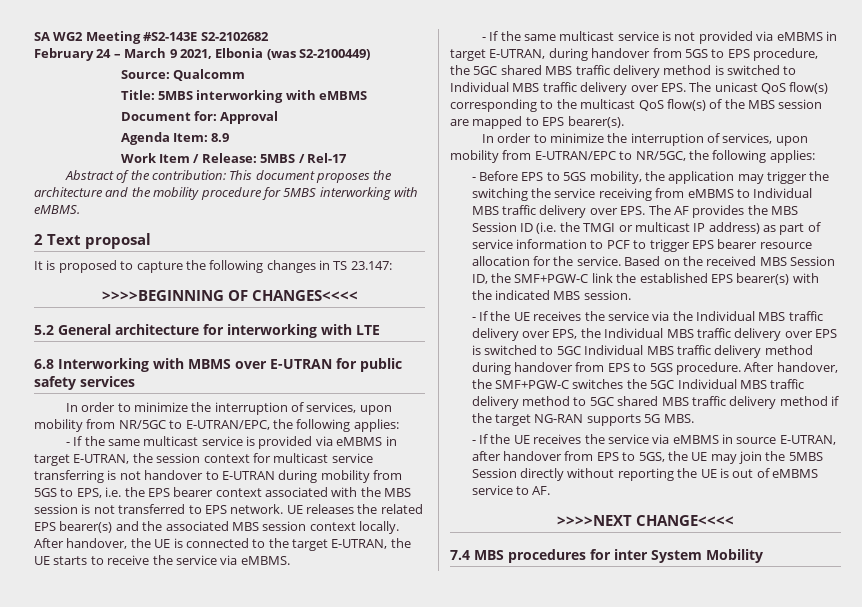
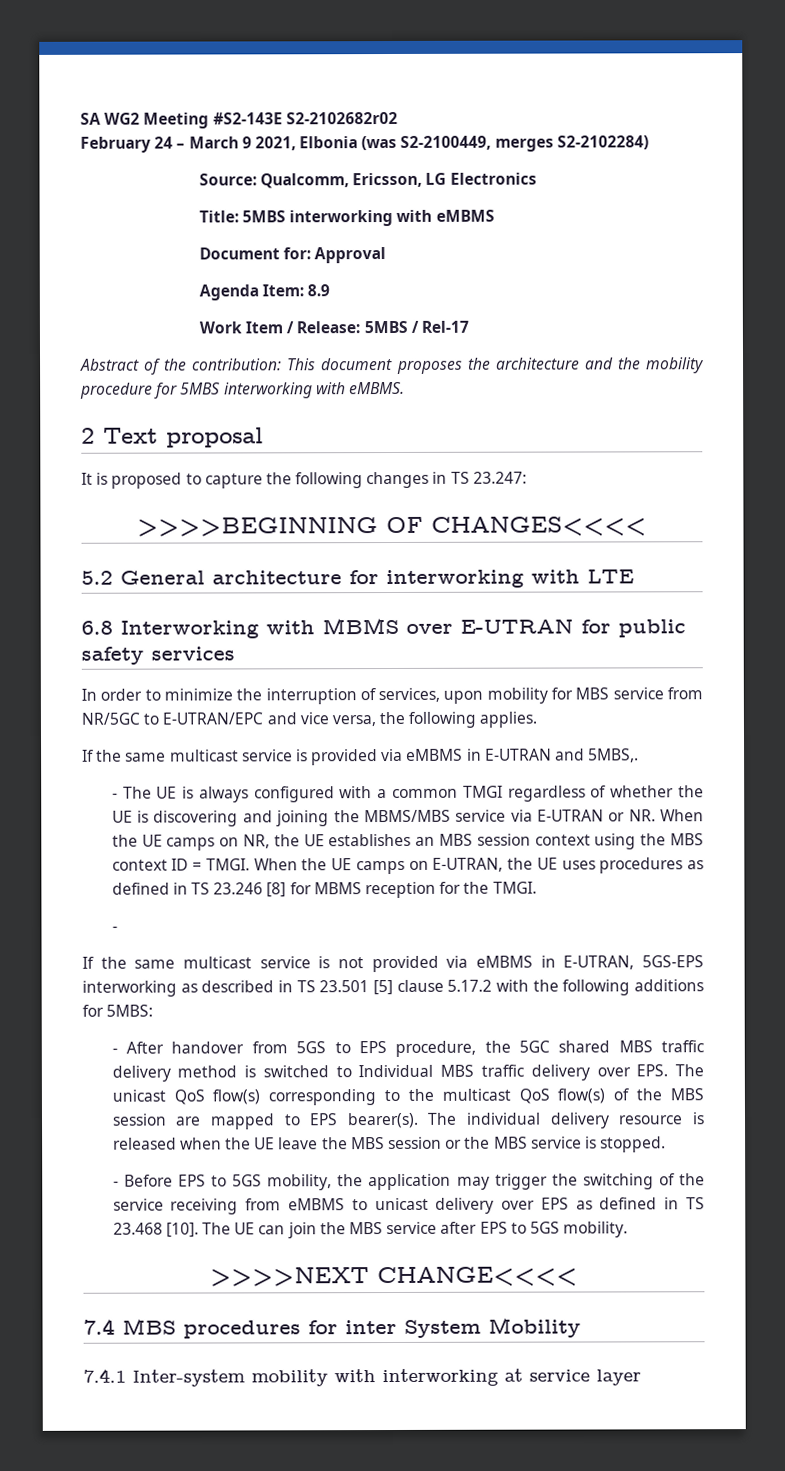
- SA WG2 Meeting #S2-143E S2-2102682
+ SA WG2 Meeting #S2-143E S2-2102682r02
- February 24 – March 9 2021, Elbonia (was S2-2100449)
- Source: Qualcomm
+ February 24 – March 9 2021, Elbonia (was S2-2100449, merges S2-2102284)
+ Source: Qualcomm, Ericsson, LG Electronics
- It is proposed to capture the following changes in TS 23.147:
+ It is proposed to capture the following changes in TS 23.247:
- In order to minimize the interruption of services, upon mobility from NR/5GC to E-UTRAN/EPC, the following applies:
- - If the same multicast service is provided via eMBMS in target E-UTRAN, the session context for multicast service transferring is not handover to E-UTRAN during mobility from 5GS to EPS, i.e. the EPS bearer context associated with the MBS session is not transferred to EPS network. UE releases the related EPS bearer(s) and the associated MBS session context locally. After handover, the UE is connected to the target E-UTRAN, the UE starts to receive the service via eMBMS.
- - If the same multicast service is not provided via eMBMS in target E-UTRAN, during handover from 5GS to EPS procedure, the 5GC shared MBS traffic delivery method is switched to Individual MBS traffic delivery over EPS. The unicast QoS flow(s) corresponding to the multicast QoS flow(s) of the MBS session are mapped to EPS bearer(s).
- In order to minimize the interruption of services, upon mobility from E-UTRAN/EPC to NR/5GC, the following applies:
+ In order to minimize the interruption of services, upon mobility for MBS service from NR/5GC to E-UTRAN/EPC and vice versa, the following applies.
+ If the same multicast service is provided via eMBMS in E-UTRAN and 5MBS,.
+ - The UE is always configured with a common TMGI regardless of whether the UE is discovering and joining the MBMS/MBS service via E-UTRAN or NR. When the UE camps on NR, the UE establishes an MBS session context using the MBS context ID = TMGI. When the UE camps on E-UTRAN, the UE uses procedures as defined in TS 23.246 [8] for MBMS reception for the TMGI.
+ -
+ If the same multicast service is not provided via eMBMS in E-UTRAN, 5GS-EPS interworking as described in TS 23.501 [5] clause 5.17.2 with the following additions for 5MBS:
+ - After handover from 5GS to EPS procedure, the 5GC shared MBS traffic delivery method is switched to Individual MBS traffic delivery over EPS. The unicast QoS flow(s) corresponding to the multicast QoS flow(s) of the MBS session are mapped to EPS bearer(s). The individual delivery resource is released when the UE leave the MBS session or the MBS service is stopped.
- - Before EPS to 5GS mobility, the application may trigger the switching the service receiving from eMBMS to Individual MBS traffic delivery over EPS. The AF provides the MBS Session ID (i.e. the TMGI or multicast IP address) as part of service information to PCF to trigger EPS bearer resource allocation for the service. Based on the received MBS Session ID, the SMF+PGW-C link the established EPS bearer(s) with the indicated MBS session.
- - If the UE receives the service via the Individual MBS traffic delivery over EPS, the Individual MBS traffic delivery over EPS is switched to 5GC Individual MBS traffic delivery method during handover from EPS to 5GS procedure. After handover, the SMF+PGW-C switches the 5GC Individual MBS traffic delivery method to 5GC shared MBS traffic delivery method if the target NG-RAN supports 5G MBS.
- - If the UE receives the service via eMBMS in source E-UTRAN, after handover from EPS to 5GS, the UE may join the 5MBS Session directly without reporting the UE is out of eMBMS service to AF.
+ - Before EPS to 5GS mobility, the application may trigger the switching of the service receiving from eMBMS to unicast delivery over EPS as defined in TS 23.468 [10]. The UE can join the MBS service after EPS to 5GS mobility.
+ 7.4.1 Inter-system mobility with interworking at service layer

